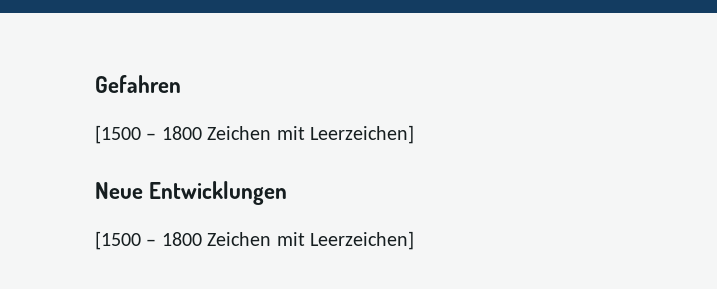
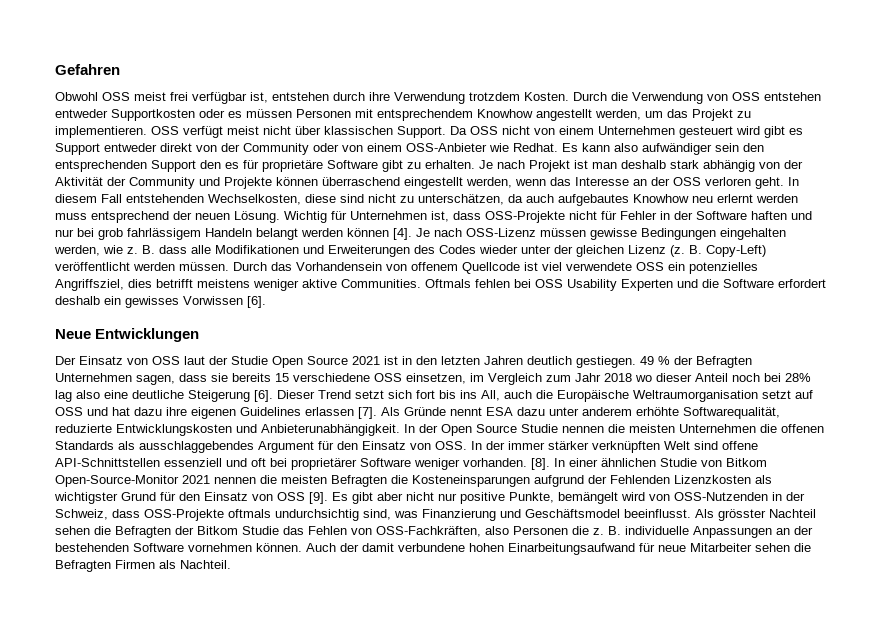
  Gefahren
- [1500 – 1800 Zeichen mit Leerzeichen]
+ Obwohl OSS meist frei verfügbar ist, entstehen durch ihre Verwendung trotzdem Kosten. Durch die Verwendung von OSS entstehen entweder Supportkosten oder es müssen Personen mit entsprechendem Knowhow angestellt werden, um das Projekt zu implementieren. OSS verfügt meist nicht über klassischen Support. Da OSS nicht von einem Unternehmen gesteuert wird gibt es Support entweder direkt von der Community oder von einem OSS-Anbieter wie Redhat. Es kann also aufwändiger sein den entsprechenden Support den es für proprietäre Software gibt zu erhalten. Je nach Projekt ist man deshalb stark abhängig von der Aktivität der Community und Projekte können überraschend eingestellt werden, wenn das Interesse an der OSS verloren geht. In diesem Fall entstehenden Wechselkosten, diese sind nicht zu unterschätzen, da auch aufgebautes Knowhow neu erlernt werden muss entsprechend der neuen Lösung. Wichtig für Unternehmen ist, dass OSS-Projekte nicht für Fehler in der Software haften und nur bei grob fahrlässigem Handeln belangt werden können [4]. Je nach OSS-Lizenz müssen gewisse Bedingungen eingehalten werden, wie z. B. dass alle Modifikationen und Erweiterungen des Codes wieder unter der gleichen Lizenz (z. B. Copy-Left) veröffentlicht werden müssen. Durch das Vorhandensein von offenem Quellcode ist viel verwendete OSS ein potenzielles Angriffsziel, dies betrifft meistens weniger aktive Communities. Oftmals fehlen bei OSS Usability Experten und die Software erfordert deshalb ein gewisses Vorwissen [6].
  Neue Entwicklungen
- [1500 – 1800 Zeichen mit Leerzeichen]
+ Der Einsatz von OSS laut der Studie Open Source 2021 ist in den letzten Jahren deutlich gestiegen. 49 % der Befragten Unternehmen sagen, dass sie bereits 15 verschiedene OSS einsetzen, im Vergleich zum Jahr 2018 wo dieser Anteil noch bei 28% lag also eine deutliche Steigerung [6]. Dieser Trend setzt sich fort bis ins All, auch die Europäische Weltraumorganisation setzt auf OSS und hat dazu ihre eigenen Guidelines erlassen [7]. Als Gründe nennt ESA dazu unter anderem erhöhte Softwarequalität, reduzierte Entwicklungskosten und Anbieterunabhängigkeit. In der Open Source Studie nennen die meisten Unternehmen die offenen Standards als ausschlaggebendes Argument für den Einsatz von OSS. In der immer stärker verknüpften Welt sind offene API-Schnittstellen essenziell und oft bei proprietärer Software weniger vorhanden. [8]. In einer ähnlichen Studie von Bitkom Open-Source-Monitor 2021 nennen die meisten Befragten die Kosteneinsparungen aufgrund der Fehlenden Lizenzkosten als wichtigster Grund für den Einsatz von OSS [9]. Es gibt aber nicht nur positive Punkte, bemängelt wird von OSS-Nutzenden in der Schweiz, dass OSS-Projekte oftmals undurchsichtig sind, was Finanzierung und Geschäftsmodel beeinflusst. Als grösster Nachteil sehen die Befragten der Bitkom Studie das Fehlen von OSS-Fachkräften, also Personen die z. B. individuelle Anpassungen an der bestehenden Software vornehmen können. Auch der damit verbundene hohen Einarbeitungsaufwand für neue Mitarbeiter sehen die Befragten Firmen als Nachteil.

